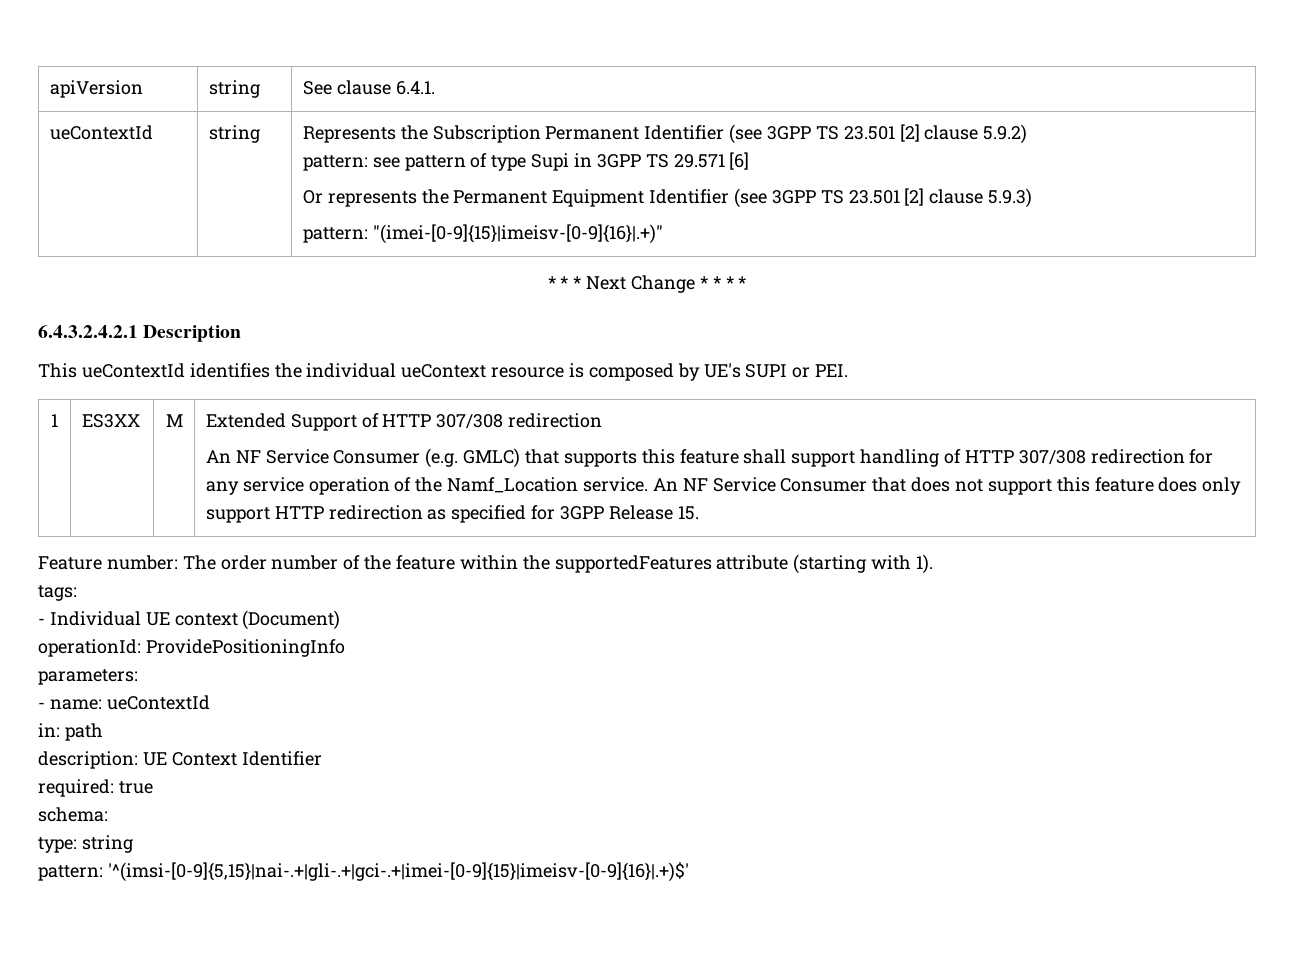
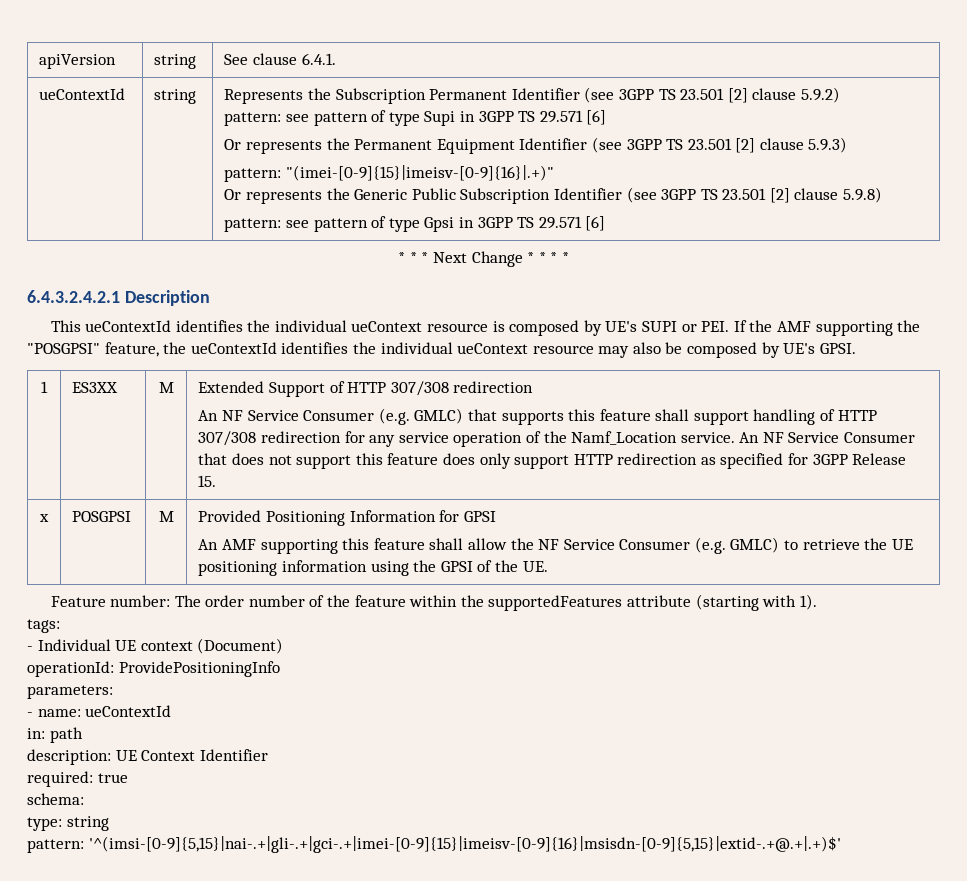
+ Or represents the Generic Public Subscription Identifier (see 3GPP TS 23.501 [2] clause 5.9.8)
+ pattern: see pattern of type Gpsi in 3GPP TS 29.571 [6]
- This ueContextId identifies the individual ueContext resource is composed by UE's SUPI or PEI.
+ This ueContextId identifies the individual ueContext resource is composed by UE's SUPI or PEI. If the AMF supporting the "POSGPSI" feature, the ueContextId identifies the individual ueContext resource may also be composed by UE's GPSI.
+ x | POSGPSI | M | Provided Positioning Information for GPSI
+ An AMF supporting this feature shall allow the NF Service Consumer (e.g. GMLC) to retrieve the UE positioning information using the GPSI of the UE.
- pattern: '^(imsi-[0-9]{5,15}|nai-.+|gli-.+|gci-.+|imei-[0-9]{15}|imeisv-[0-9]{16}|.+)$'
+ pattern: '^(imsi-[0-9]{5,15}|nai-.+|gli-.+|gci-.+|imei-[0-9]{15}|imeisv-[0-9]{16}|msisdn-[0-9]{5,15}|extid-.+@.+|.+)$'

